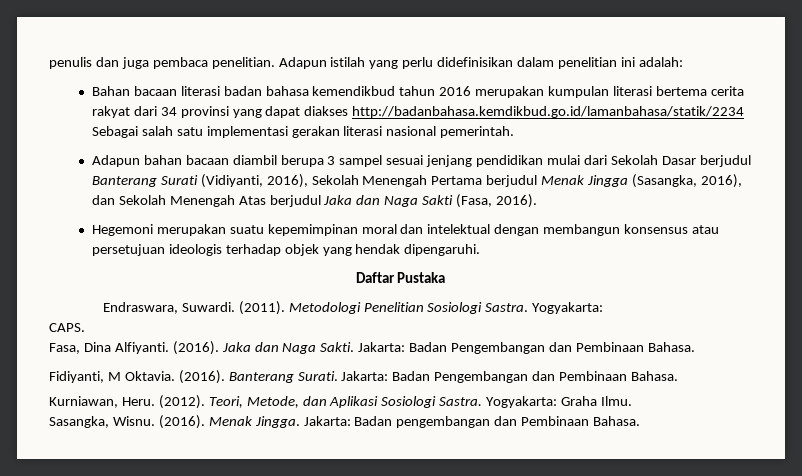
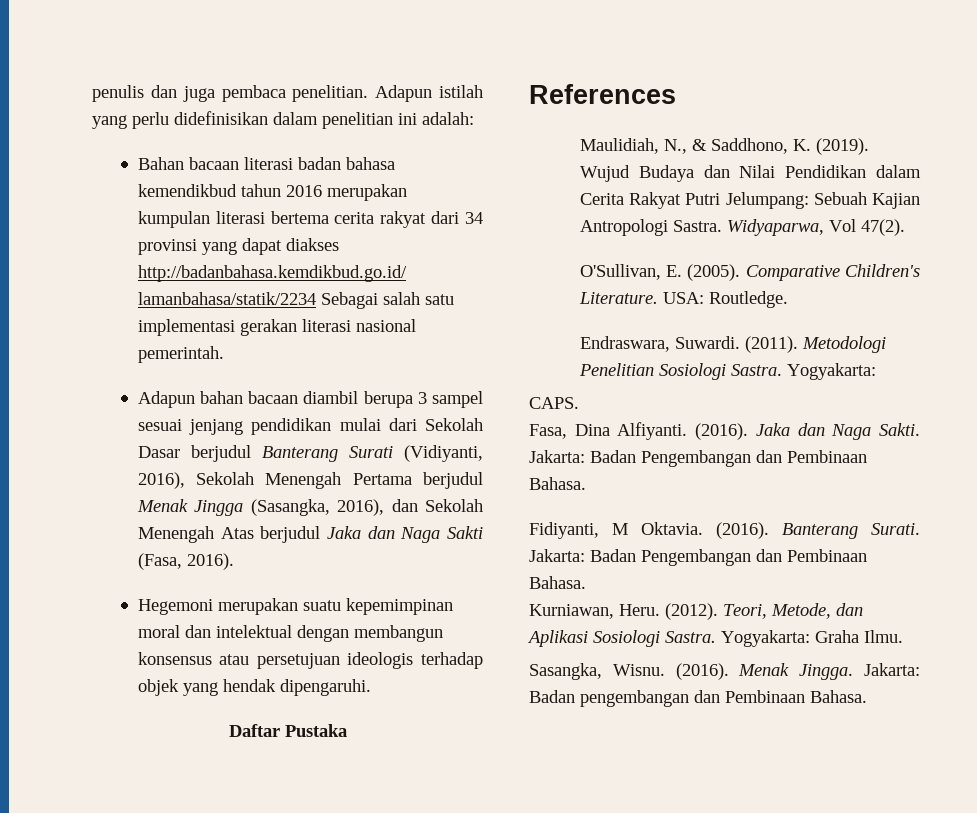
+ References
+ Maulidiah, N., & Saddhono, K. (2019). Wujud Budaya dan Nilai Pendidikan dalam Cerita Rakyat Putri Jelumpang: Sebuah Kajian Antropologi Sastra. Widyaparwa, Vol 47(2).
+ O'Sullivan, E. (2005). Comparative Children's Literature. USA: Routledge.

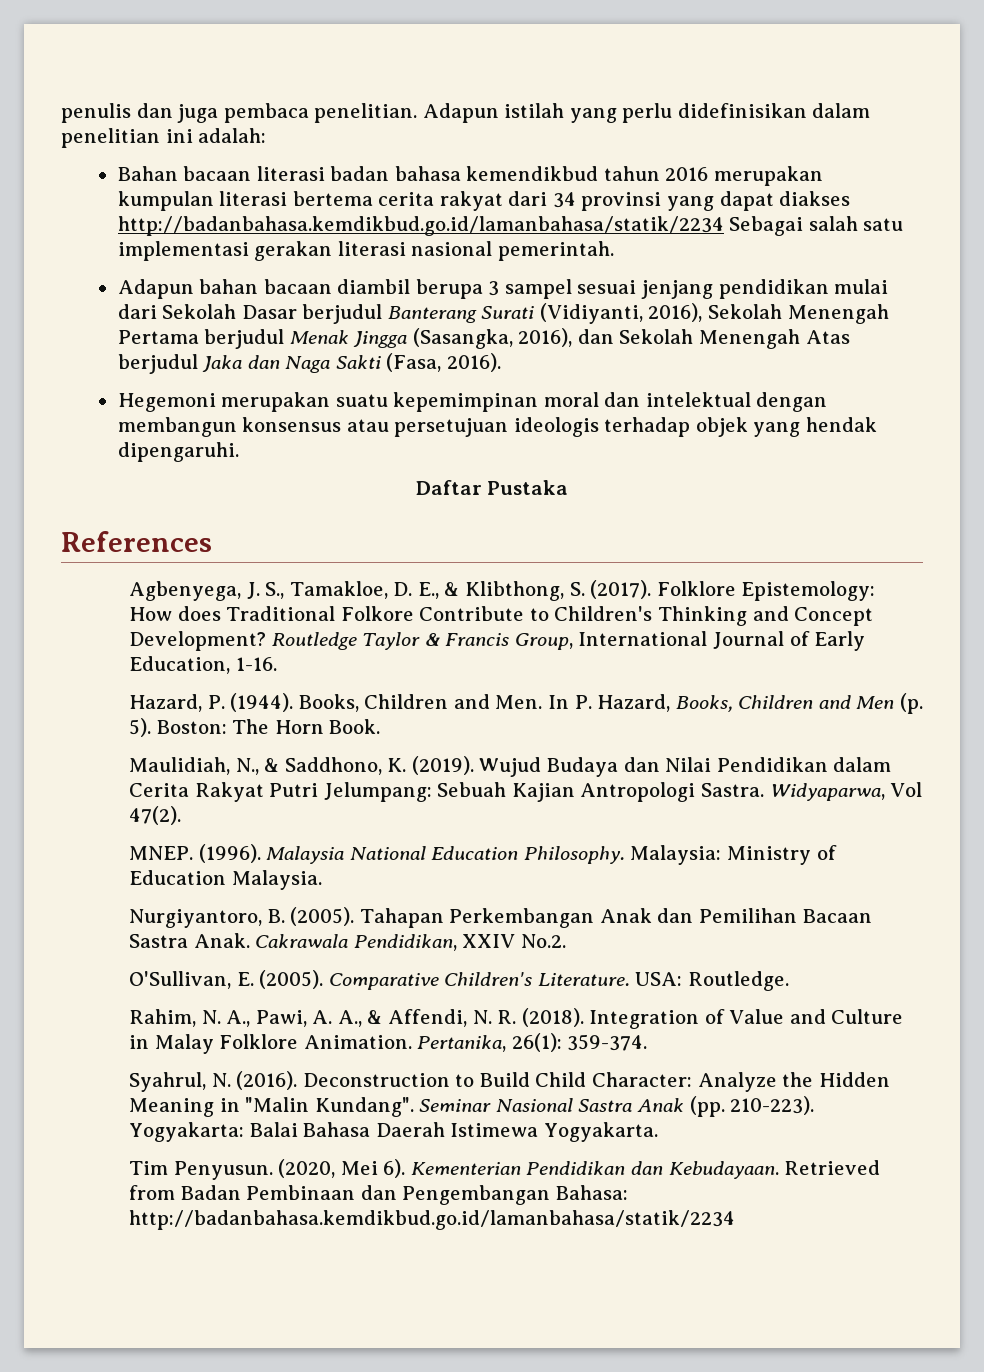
+ Agbenyega, J. S., Tamakloe, D. E., & Klibthong, S. (2017). Folklore Epistemology: How does Traditional Folkore Contribute to Children's Thinking and Concept Development? Routledge Taylor & Francis Group, International Journal of Early Education, 1-16.
+ Hazard, P. (1944). Books, Children and Men. In P. Hazard, Books, Children and Men (p. 5). Boston: The Horn Book.
+ MNEP. (1996). Malaysia National Education Philosophy. Malaysia: Ministry of Education Malaysia.
+ Nurgiyantoro, B. (2005). Tahapan Perkembangan Anak dan Pemilihan Bacaan Sastra Anak. Cakrawala Pendidikan, XXIV No.2.
- Endraswara, Suwardi. (2011). Metodologi Penelitian Sosiologi Sastra. Yogyakarta:
- CAPS.
- Fasa, Dina Alfiyanti. (2016). Jaka dan Naga Sakti. Jakarta: Badan Pengembangan dan Pembinaan Bahasa.
- Fidiyanti, M Oktavia. (2016). Banterang Surati. Jakarta: Badan Pengembangan dan Pembinaan Bahasa.
- Kurniawan, Heru. (2012). Teori, Metode, dan Aplikasi Sosiologi Sastra. Yogyakarta: Graha Ilmu.
- Sasangka, Wisnu. (2016). Menak Jingga. Jakarta: Badan pengembangan dan Pembinaan Bahasa.
+ Rahim, N. A., Pawi, A. A., & Affendi, N. R. (2018). Integration of Value and Culture in Malay Folklore Animation. Pertanika, 26(1): 359-374.
+ Syahrul, N. (2016). Deconstruction to Build Child Character: Analyze the Hidden Meaning in "Malin Kundang". Seminar Nasional Sastra Anak (pp. 210-223). Yogyakarta: Balai Bahasa Daerah Istimewa Yogyakarta.
+ Tim Penyusun. (2020, Mei 6). Kementerian Pendidikan dan Kebudayaan. Retrieved from Badan Pembinaan dan Pengembangan Bahasa: http://badanbahasa.kemdikbud.go.id/lamanbahasa/statik/2234

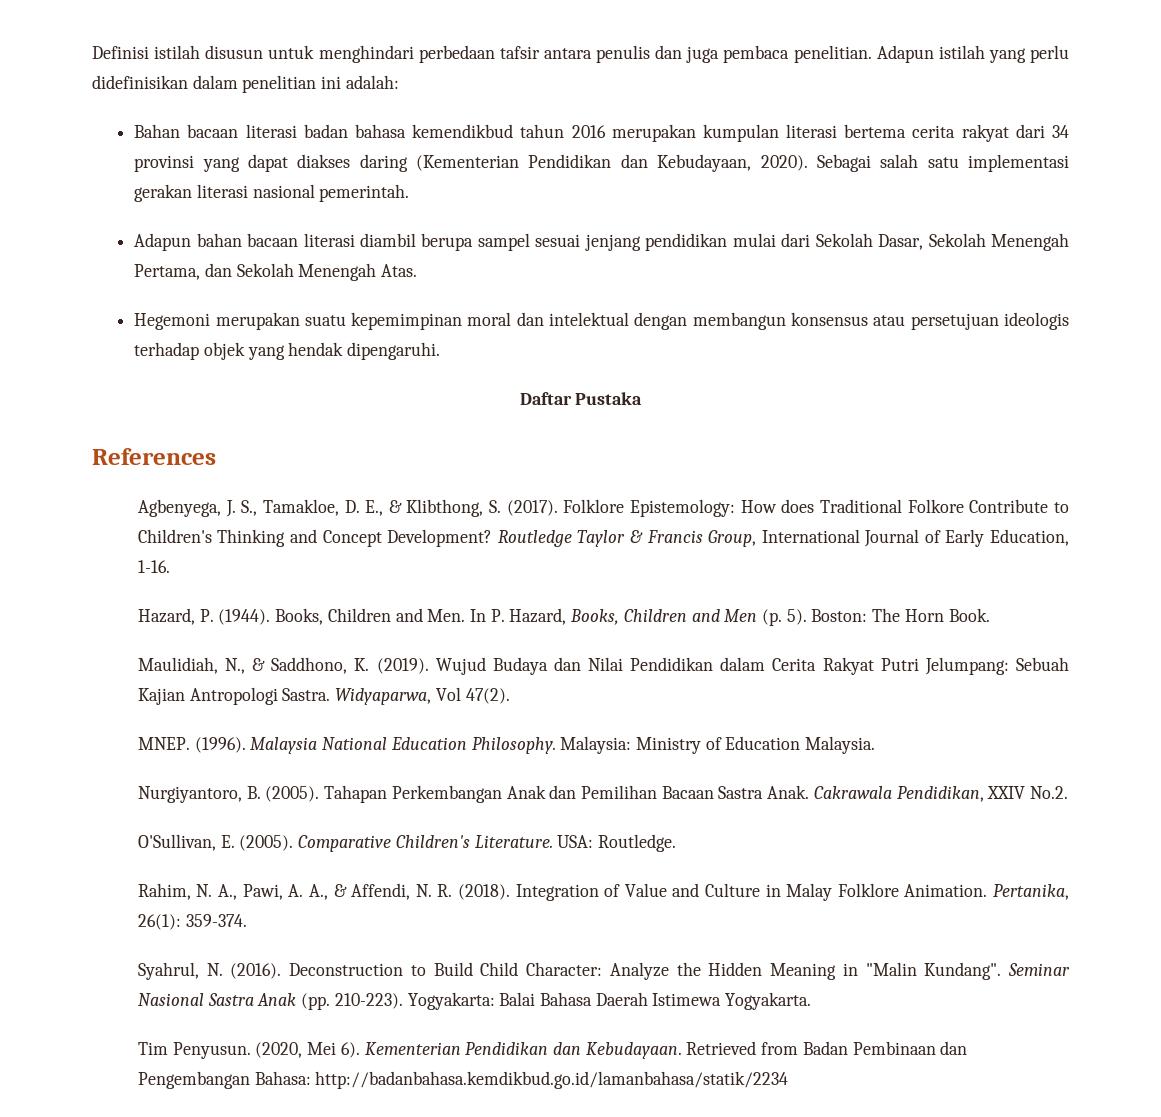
- penulis dan juga pembaca penelitian.
+ Definisi istilah disusun untuk menghindari perbedaan tafsir antara penulis dan juga pembaca penelitian.
- Bahan bacaan literasi badan bahasa kemendikbud tahun 2016 merupakan kumpulan literasi bertema cerita rakyat dari 34 provinsi yang dapat diakses http://badanbahasa.kemdikbud.go.id/lamanbahasa/statik/2234 Sebagai salah satu implementasi gerakan literasi nasional pemerintah.
+ Bahan bacaan literasi badan bahasa kemendikbud tahun 2016 merupakan kumpulan literasi bertema cerita rakyat dari 34 provinsi yang dapat diakses daring (Kementerian Pendidikan dan Kebudayaan, 2020). Sebagai salah satu implementasi gerakan literasi nasional pemerintah.
- Adapun bahan bacaan diambil berupa 3 sampel sesuai jenjang pendidikan mulai dari Sekolah Dasar berjudul Banterang Surati (Vidiyanti, 2016), Sekolah Menengah Pertama berjudul Menak Jingga (Sasangka, 2016), dan Sekolah Menengah Atas berjudul Jaka dan Naga Sakti (Fasa, 2016).
+ Adapun bahan bacaan literasi diambil berupa sampel sesuai jenjang pendidikan mulai dari Sekolah Dasar, Sekolah Menengah Pertama, dan Sekolah Menengah Atas.

